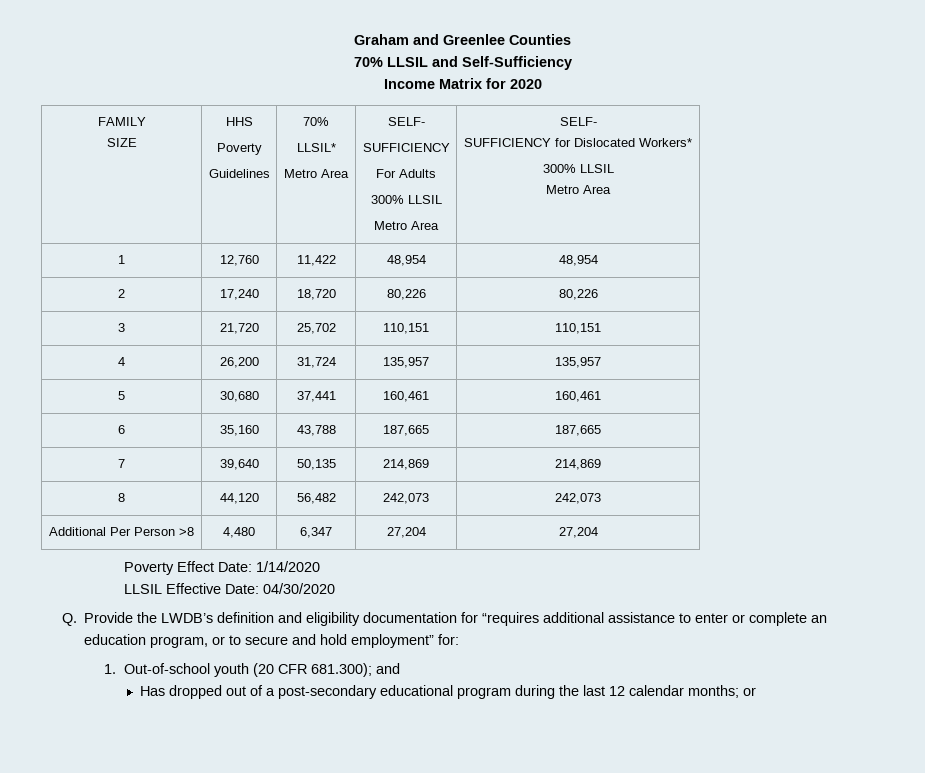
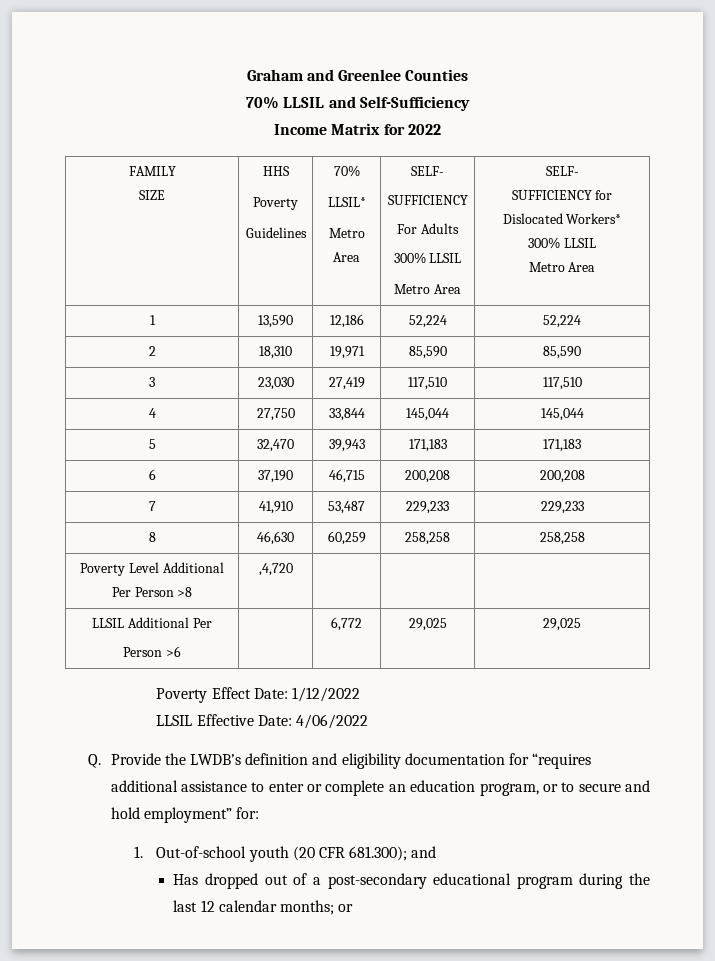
- Income Matrix for 2020
+ Income Matrix for 2022
- 1 | 12,760 | 11,422 | 48,954 | 48,954
- 2 | 17,240 | 18,720 | 80,226 | 80,226
- 3 | 21,720 | 25,702 | 110,151 | 110,151
- 4 | 26,200 | 31,724 | 135,957 | 135,957
- 5 | 30,680 | 37,441 | 160,461 | 160,461
- 6 | 35,160 | 43,788 | 187,665 | 187,665
- 7 | 39,640 | 50,135 | 214,869 | 214,869
- 8 | 44,120 | 56,482 | 242,073 | 242,073
- Additional Per Person >8 | 4,480 | 6,347 | 27,204 | 27,204
+ 1 | 13,590 | 12,186 | 52,224 | 52,224
+ 2 | 18,310 | 19,971 | 85,590 | 85,590
+ 3 | 23,030 | 27,419 | 117,510 | 117,510
+ 4 | 27,750 | 33,844 | 145,044 | 145,044
+ 5 | 32,470 | 39,943 | 171,183 | 171,183
+ 6 | 37,190 | 46,715 | 200,208 | 200,208
+ 7 | 41,910 | 53,487 | 229,233 | 229,233
+ 8 | 46,630 | 60,259 | 258,258 | 258,258
+ Poverty Level Additional Per Person >8 | ,4,720 | | |
+ LLSIL Additional Per
+ Person >6 | | 6,772 | 29,025 | 29,025
- Poverty Effect Date: 1/14/2020
+ Poverty Effect Date: 1/12/2022
- LLSIL Effective Date: 04/30/2020
+ LLSIL Effective Date: 4/06/2022

